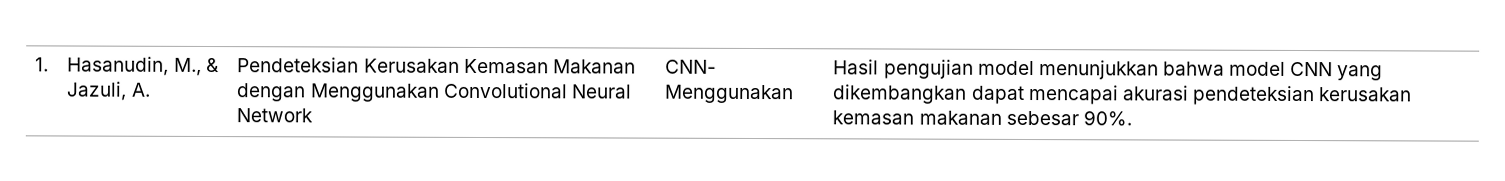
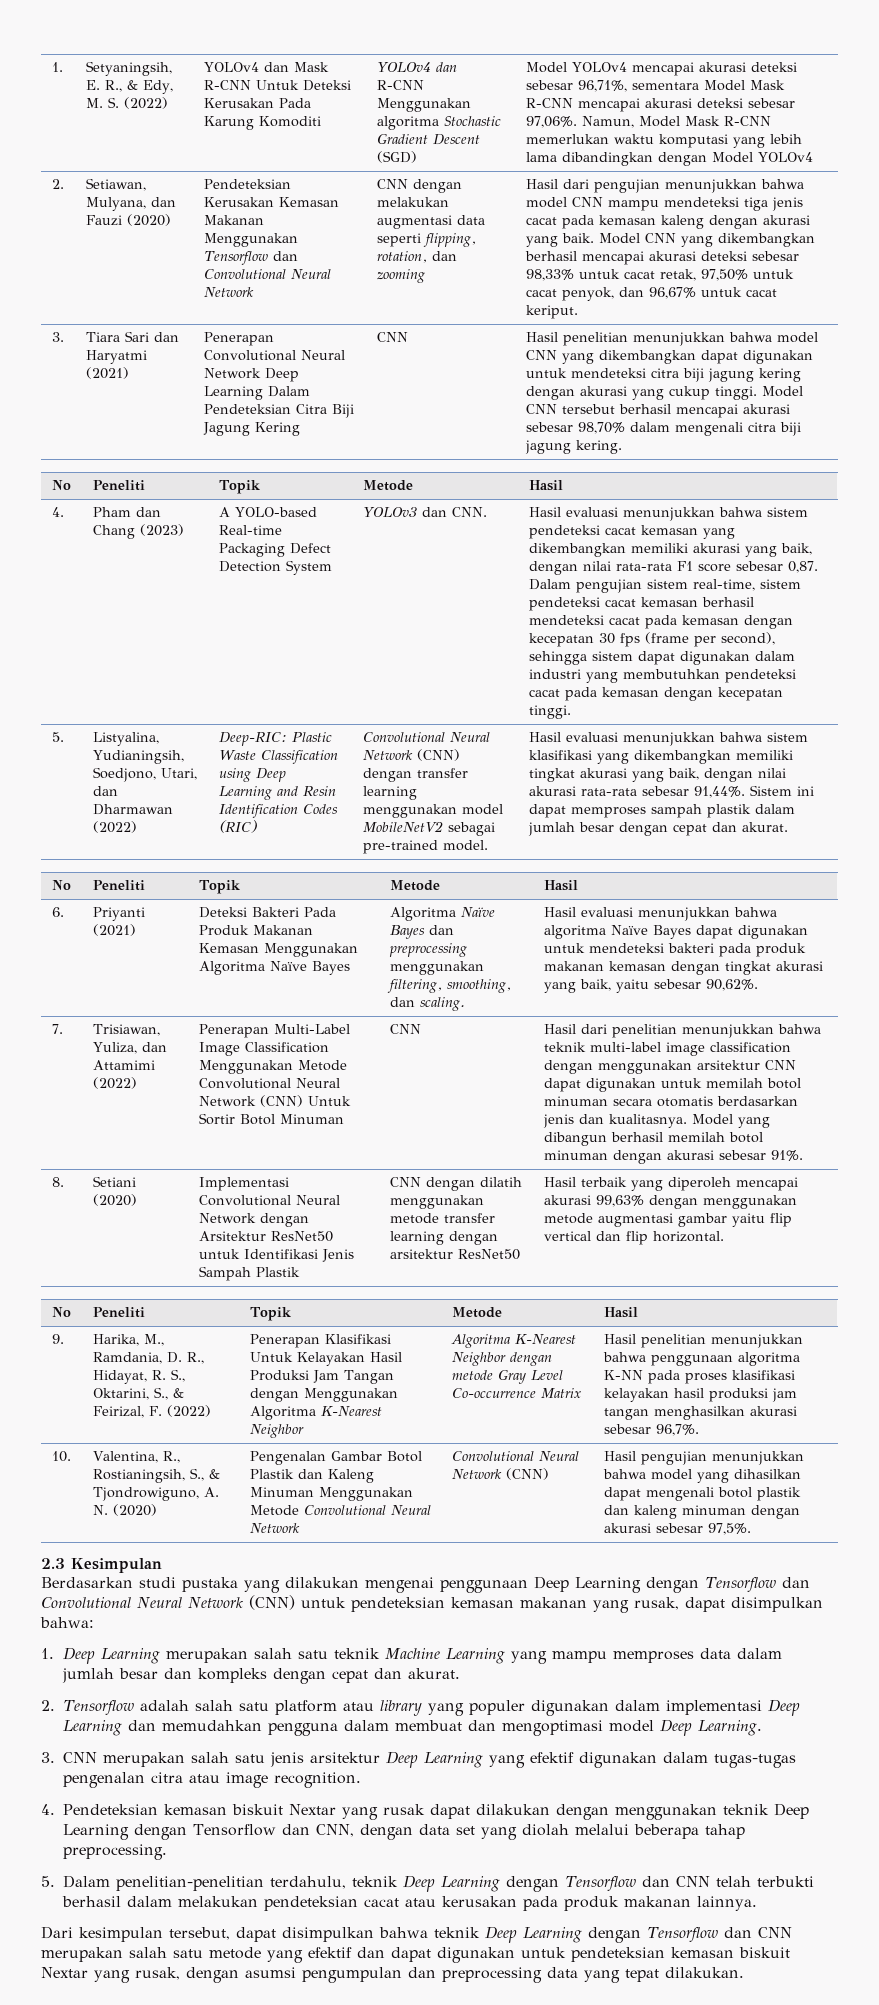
- Hasanudin, M., & Jazuli, A.
+ Setyaningsih, E. R., & Edy, M. S. (2022) | YOLOv4 dan Mask R-CNN Untuk Deteksi Kerusakan Pada Karung Komoditi | YOLOv4 dan R-CNN Menggunakan algoritma Stochastic Gradient Descent (SGD) | Model YOLOv4 mencapai akurasi deteksi sebesar 96,71%, sementara Model Mask R-CNN mencapai akurasi deteksi sebesar 97,06%. Namun, Model Mask R-CNN memerlukan waktu komputasi yang lebih lama dibandingkan dengan Model YOLOv4
+ 2. | Setiawan, Mulyana, dan Fauzi (2020)
- Pendeteksian Kerusakan Kemasan Makanan dengan Menggunakan Convolutional Neural Network | CNN- Menggunakan | Hasil pengujian model menunjukkan bahwa model CNN yang dikembangkan dapat mencapai akurasi pendeteksian kerusakan kemasan makanan sebesar 90%.
+ Pendeteksian Kerusakan Kemasan Makanan Menggunakan Tensorflow dan Convolutional Neural Network | CNN dengan melakukan augmentasi data seperti flipping, rotation, dan zooming | Hasil dari pengujian menunjukkan bahwa model CNN mampu mendeteksi tiga jenis cacat pada kemasan kaleng dengan akurasi yang baik. Model CNN yang dikembangkan berhasil mencapai akurasi deteksi sebesar 98,33% untuk cacat retak, 97,50% untuk cacat penyok, dan 96,67% untuk cacat keriput.
+ 3. | Tiara Sari dan Haryatmi (2021) | Penerapan Convolutional Neural Network Deep Learning Dalam Pendeteksian Citra Biji Jagung Kering | CNN | Hasil penelitian menunjukkan bahwa model CNN yang dikembangkan dapat digunakan untuk mendeteksi citra biji jagung kering dengan akurasi yang cukup tinggi. Model CNN tersebut berhasil mencapai akurasi sebesar 98,70% dalam mengenali citra biji jagung kering.
+ No | Peneliti | Topik | Metode | Hasil
+ 4. | Pham dan Chang (2023) | A YOLO-based Real-time Packaging Defect Detection System | YOLOv3 dan CNN. | Hasil evaluasi menunjukkan bahwa sistem pendeteksi cacat kemasan yang dikembangkan memiliki akurasi yang baik, dengan nilai rata-rata F1 score sebesar 0,87. Dalam pengujian sistem real-time, sistem pendeteksi cacat kemasan berhasil mendeteksi cacat pada kemasan dengan kecepatan 30 fps (frame per second), sehingga sistem dapat digunakan dalam industri yang membutuhkan pendeteksi cacat pada kemasan dengan kecepatan tinggi.
+ 5. | Listyalina, Yudianingsih, Soedjono, Utari, dan Dharmawan (2022) | Deep-RIC: Plastic Waste Classification using Deep Learning and Resin Identification Codes (RIC) | Convolutional Neural Network (CNN) dengan transfer learning menggunakan model MobileNetV2 sebagai pre-trained model. | Hasil evaluasi menunjukkan bahwa sistem klasifikasi yang dikembangkan memiliki tingkat akurasi yang baik, dengan nilai akurasi rata-rata sebesar 91,44%. Sistem ini dapat memproses sampah plastik dalam jumlah besar dengan cepat dan akurat.
+ No | Peneliti | Topik | Metode | Hasil
+ 6. | Priyanti (2021) | Deteksi Bakteri Pada Produk Makanan Kemasan Menggunakan Algoritma Naïve Bayes | Algoritma Naïve Bayes dan preprocessing menggunakan filtering, smoothing, dan scaling. | Hasil evaluasi menunjukkan bahwa algoritma Naïve Bayes dapat digunakan untuk mendeteksi bakteri pada produk makanan kemasan dengan tingkat akurasi yang baik, yaitu sebesar 90,62%.
+ 7. | Trisiawan, Yuliza, dan Attamimi (2022) | Penerapan Multi-Label Image Classification Menggunakan Metode Convolutional Neural Network (CNN) Untuk Sortir Botol Minuman | CNN | Hasil dari penelitian menunjukkan bahwa teknik multi-label image classification dengan menggunakan arsitektur CNN dapat digunakan untuk memilah botol minuman secara otomatis berdasarkan jenis dan kualitasnya. Model yang dibangun berhasil memilah botol minuman dengan akurasi sebesar 91%.
+ 8. | Setiani (2020) | Implementasi Convolutional Neural Network dengan Arsitektur ResNet50 untuk Identifikasi Jenis Sampah Plastik | CNN dengan dilatih menggunakan metode transfer learning dengan arsitektur ResNet50 | Hasil terbaik yang diperoleh mencapai akurasi 99,63% dengan menggunakan metode augmentasi gambar yaitu flip vertical dan flip horizontal.
+ No | Peneliti | Topik | Metode | Hasil
+ 9. | Harika, M., Ramdania, D. R., Hidayat, R. S., Oktarini, S., & Feirizal, F. (2022) | Penerapan Klasifikasi Untuk Kelayakan Hasil Produksi Jam Tangan dengan Menggunakan Algoritma K-Nearest Neighbor | Algoritma K-Nearest Neighbor dengan metode Gray Level Co-occurrence Matrix | Hasil penelitian menunjukkan bahwa penggunaan algoritma K-NN pada proses klasifikasi kelayakan hasil produksi jam tangan menghasilkan akurasi sebesar 96,7%.
+ 10. | Valentina, R., Rostianingsih, S., & Tjondrowiguno, A. N. (2020) | Pengenalan Gambar Botol Plastik dan Kaleng Minuman Menggunakan Metode Convolutional Neural Network | Convolutional Neural Network (CNN) | Hasil pengujian menunjukkan bahwa model yang dihasilkan dapat mengenali botol plastik dan kaleng minuman dengan akurasi sebesar 97,5%.
+ 2.3 Kesimpulan
+ Berdasarkan studi pustaka yang dilakukan mengenai penggunaan Deep Learning dengan Tensorflow dan Convolutional Neural Network (CNN) untuk pendeteksian kemasan makanan yang rusak, dapat disimpulkan bahwa:
+ 1. Deep Learning merupakan salah satu teknik Machine Learning yang mampu memproses data dalam jumlah besar dan kompleks dengan cepat dan akurat.
+ 2. Tensorflow adalah salah satu platform atau library yang populer digunakan dalam implementasi Deep Learning dan memudahkan pengguna dalam membuat dan mengoptimasi model Deep Learning.
+ 3. CNN merupakan salah satu jenis arsitektur Deep Learning yang efektif digunakan dalam tugas-tugas pengenalan citra atau image recognition.
+ 4. Pendeteksian kemasan biskuit Nextar yang rusak dapat dilakukan dengan menggunakan teknik Deep Learning dengan Tensorflow dan CNN, dengan data set yang diolah melalui beberapa tahap preprocessing.
+ 5. Dalam penelitian-penelitian terdahulu, teknik Deep Learning dengan Tensorflow dan CNN telah terbukti berhasil dalam melakukan pendeteksian cacat atau kerusakan pada produk makanan lainnya.
+ Dari kesimpulan tersebut, dapat disimpulkan bahwa teknik Deep Learning dengan Tensorflow dan CNN merupakan salah satu metode yang efektif dan dapat digunakan untuk pendeteksian kemasan biskuit Nextar yang rusak, dengan asumsi pengumpulan dan preprocessing data yang tepat dilakukan.

